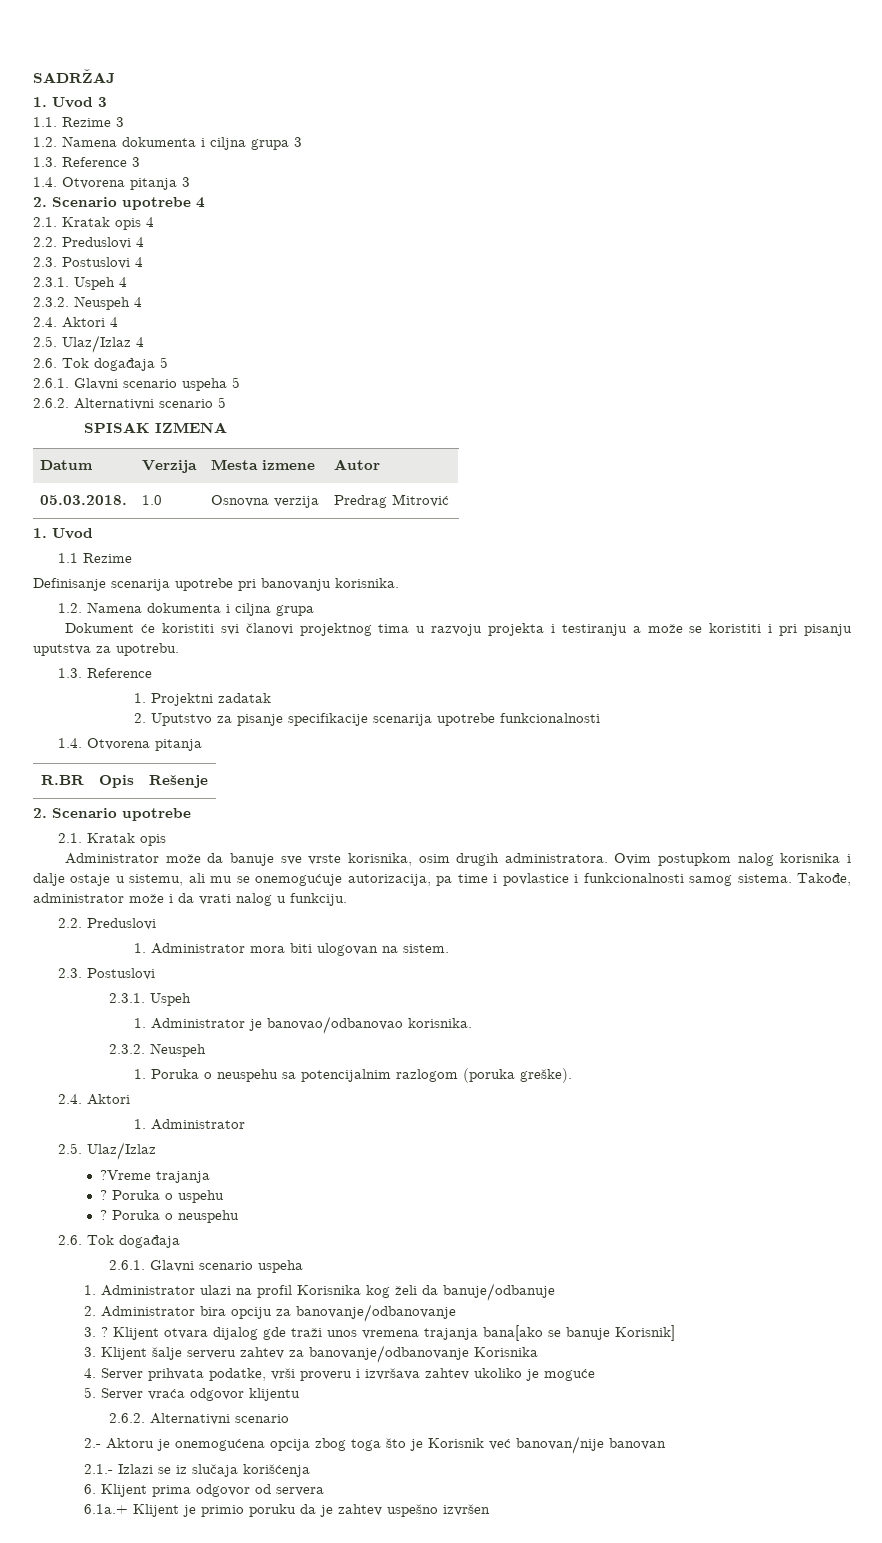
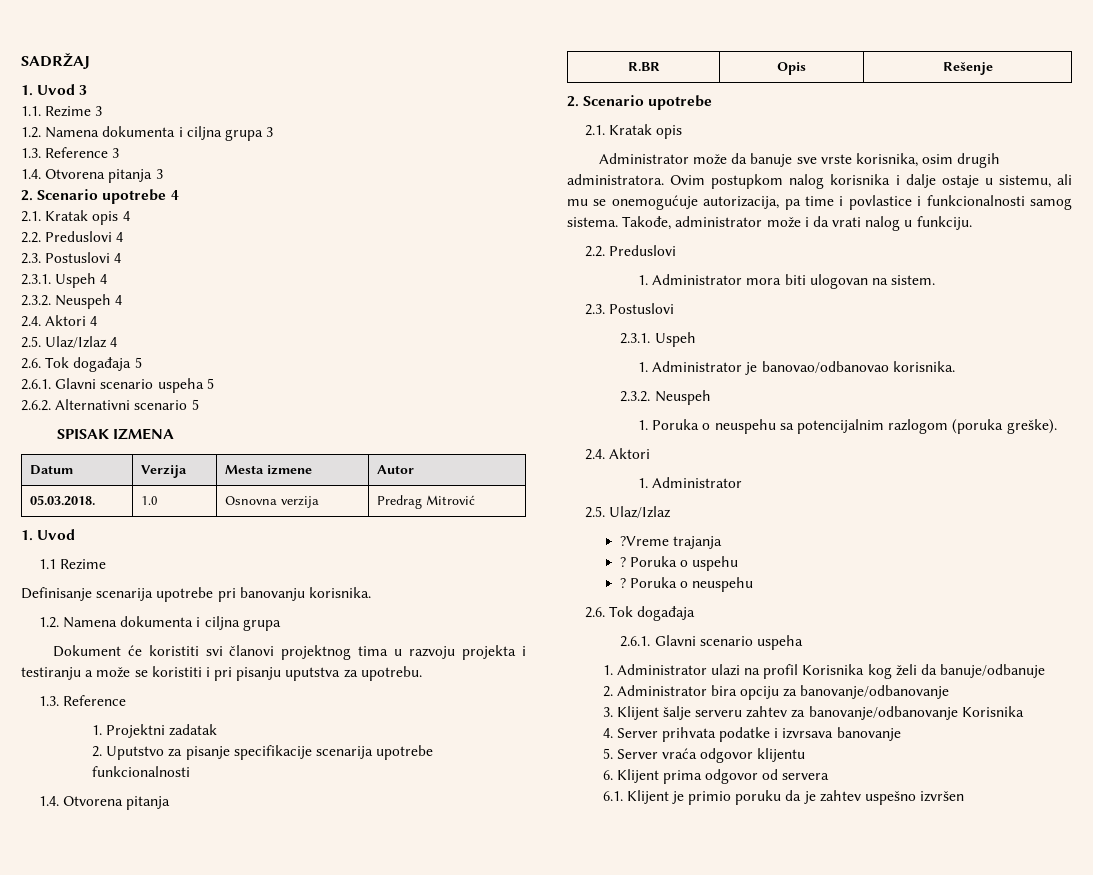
- 3. ? Klijent otvara dijalog gde traži unos vremena trajanja bana[ako se banuje Korisnik]
- 4. Server prihvata podatke, vrši proveru i izvršava zahtev ukoliko je moguće
+ 4. Server prihvata podatke i izvrsava banovanje
  5. Server vraća odgovor klijentu
- 2.6.2. Alternativni scenario
- 2.- Aktoru je onemogućena opcija zbog toga što je Korisnik već banovan/nije banovan
- 2.1.- Izlazi se iz slučaja korišćenja
- 6.1a.+ Klijent je primio poruku da je zahtev uspešno izvršen
+ 6.1. Klijent je primio poruku da je zahtev uspešno izvršen

